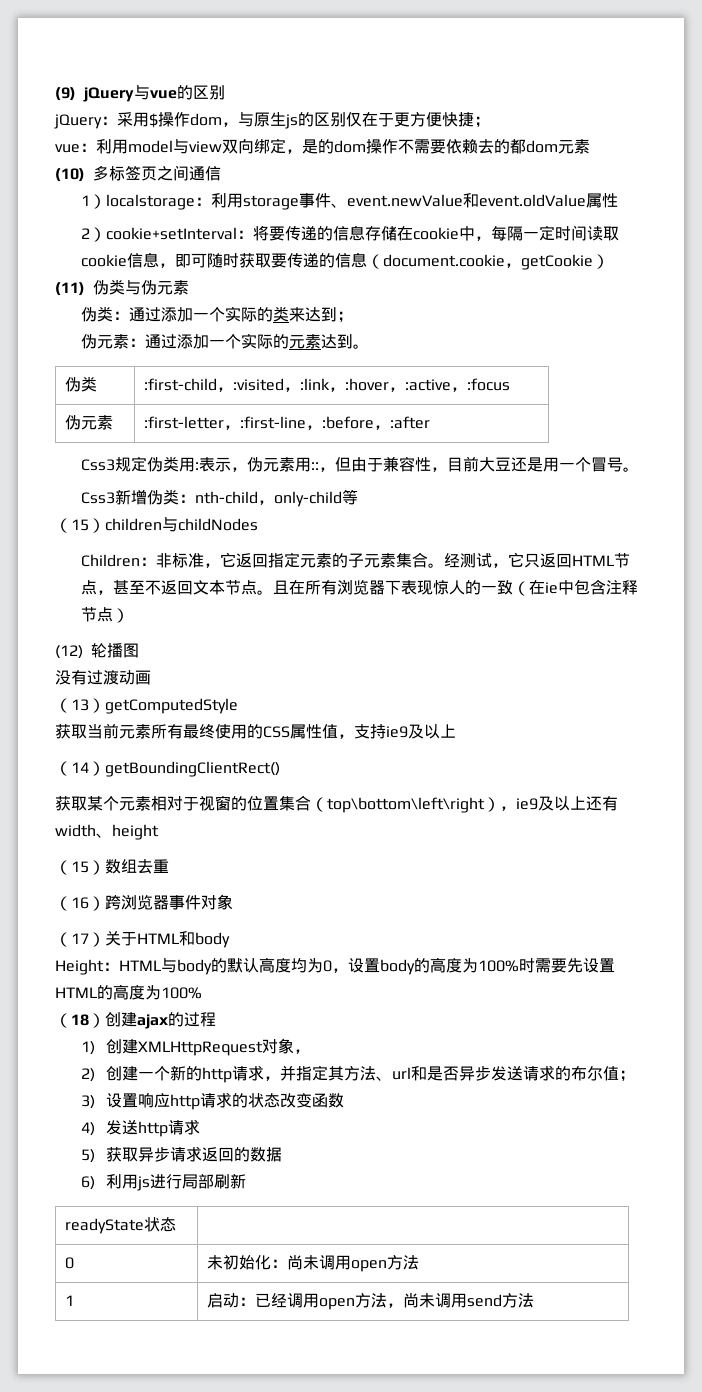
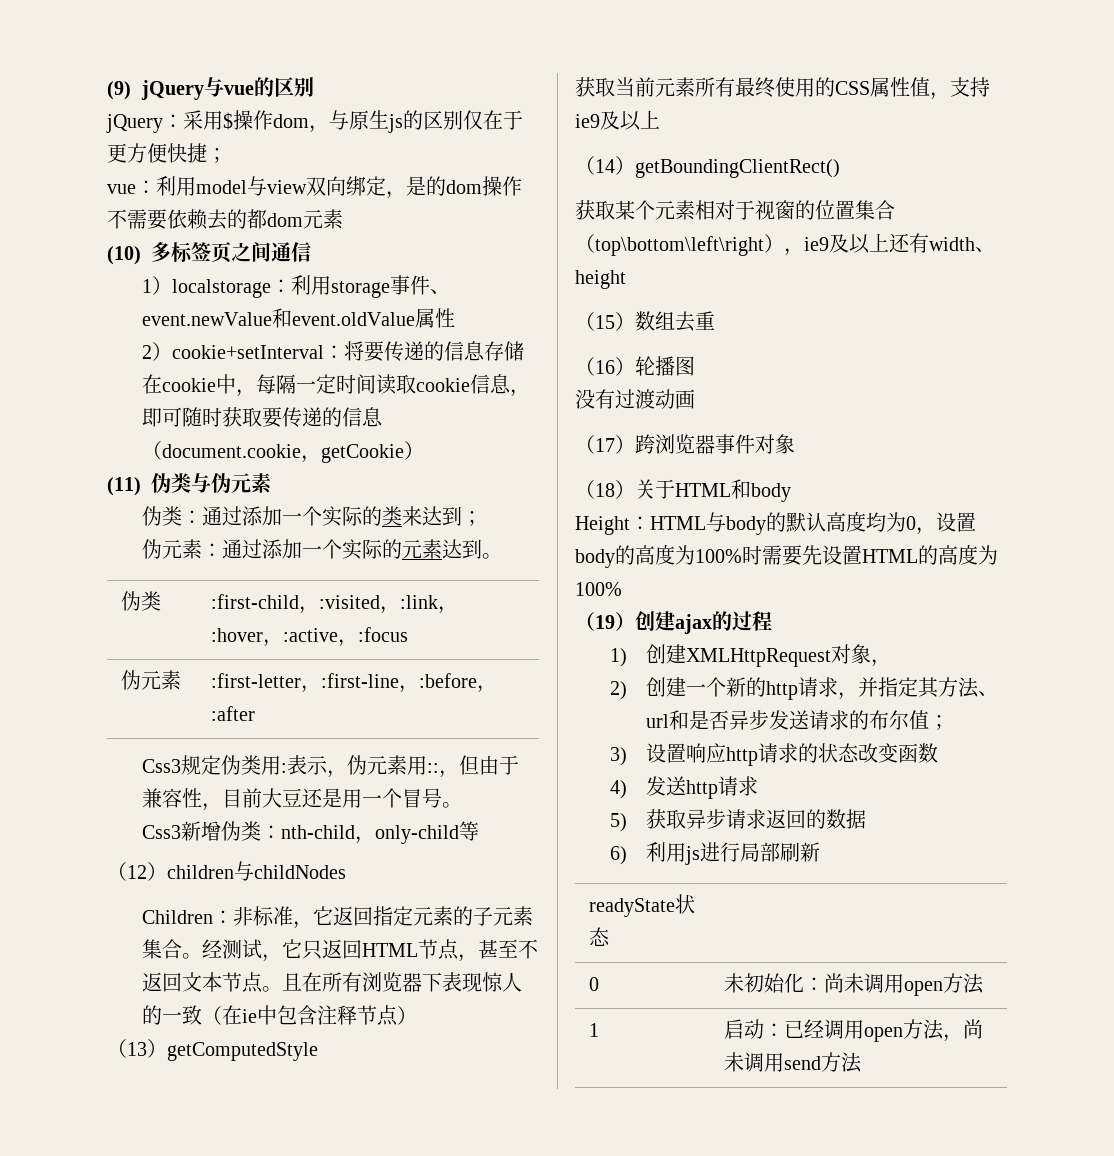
- （15）children与childNodes
+ （12）children与childNodes
- (12)轮播图
- 没有过渡动画
- （16）跨浏览器事件对象
+ （16）轮播图
+ 没有过渡动画
+ （17）跨浏览器事件对象
- （17）关于HTML和body
+ （18）关于HTML和body
- （18）创建ajax的过程
+ （19）创建ajax的过程

